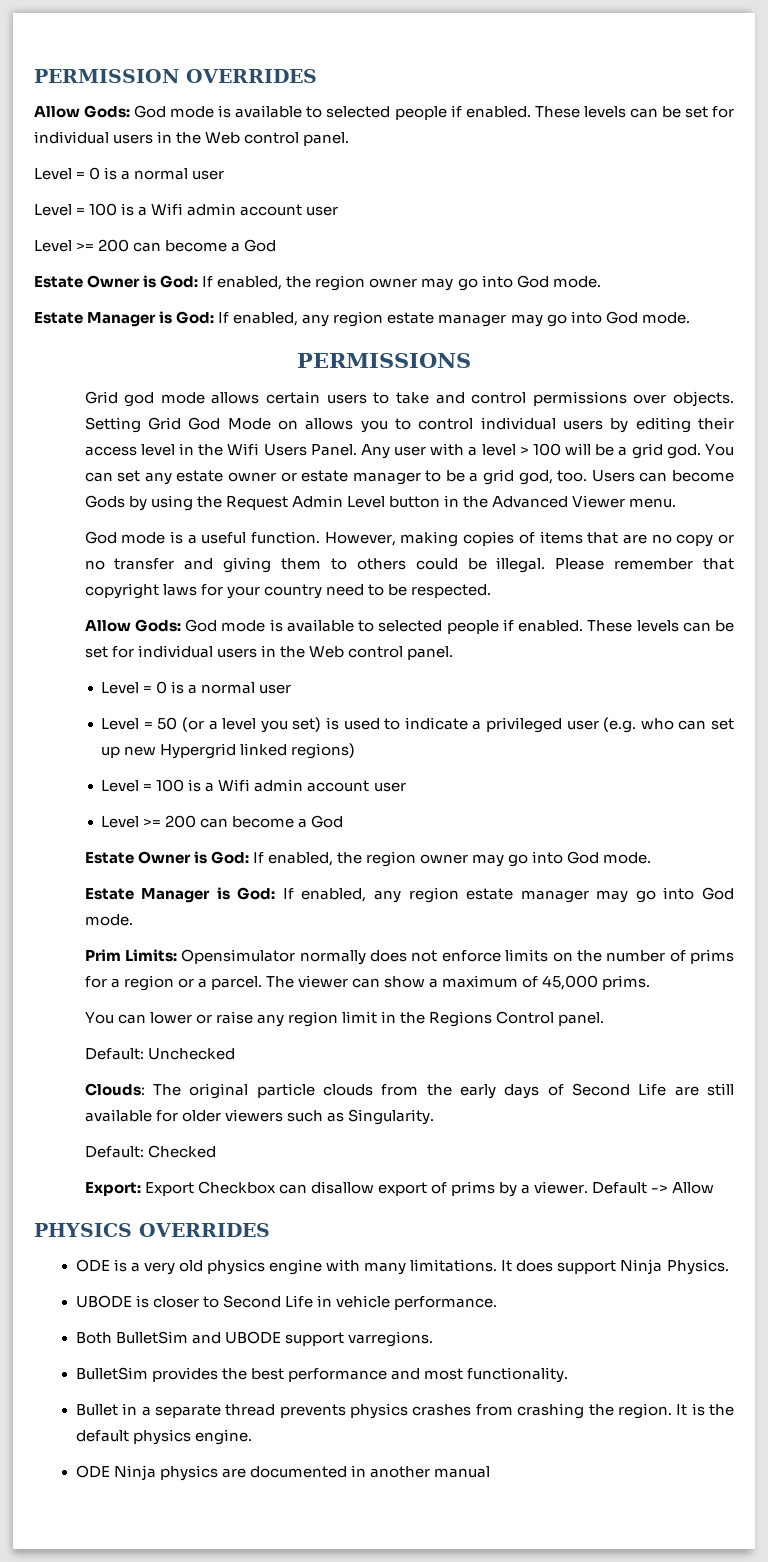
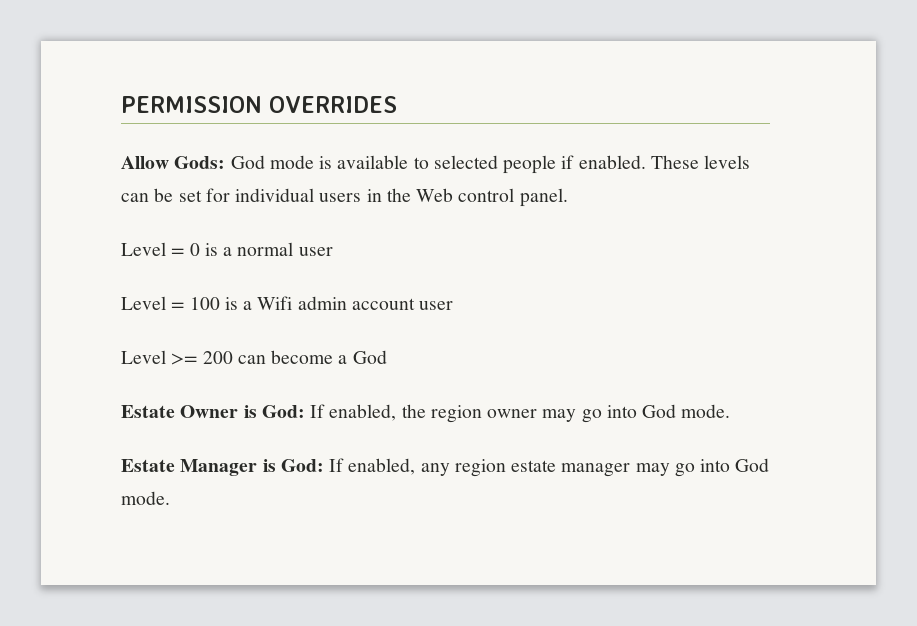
- PERMISSIONS
- Grid god mode allows certain users to take and control permissions over objects. Setting Grid God Mode on allows you to control individual users by editing their access level in the Wifi Users Panel. Any user with a level > 100 will be a grid god. You can set any estate owner or estate manager to be a grid god, too. Users can become Gods by using the Request Admin Level button in the Advanced Viewer menu.
- God mode is a useful function. However, making copies of items that are no copy or no transfer and giving them to others could be illegal. Please remember that copyright laws for your country need to be respected.
- Allow Gods: God mode is available to selected people if enabled. These levels can be set for individual users in the Web control panel.
- Level = 0 is a normal user
- Level = 50 (or a level you set) is used to indicate a privileged user (e.g. who can set up new Hypergrid linked regions)
- Level = 100 is a Wifi admin account user
- Level >= 200 can become a God
- Estate Owner is God: If enabled, the region owner may go into God mode.
- Estate Manager is God: If enabled, any region estate manager may go into God mode.
- Prim Limits: Opensimulator normally does not enforce limits on the number of prims for a region or a parcel. The viewer can show a maximum of 45,000 prims.
- You can lower or raise any region limit in the Regions Control panel.
- Default: Unchecked
- Clouds: The original particle clouds from the early days of Second Life are still available for older viewers such as Singularity.
- Default: Checked
- Export: Export Checkbox can disallow export of prims by a viewer. Default -> Allow
- PHYSICS OVERRIDES
- ODE is a very old physics engine with many limitations. It does support Ninja Physics.
- UBODE is closer to Second Life in vehicle performance.
- Both BulletSim and UBODE support varregions.
- BulletSim provides the best performance and most functionality.
- Bullet in a separate thread prevents physics crashes from crashing the region. It is the default physics engine.
- ODE Ninja physics are documented in another manual

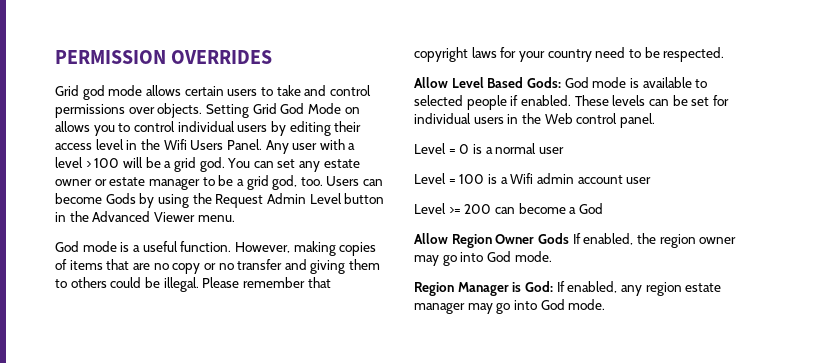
- Allow Gods: God mode is available to selected people if enabled.
+ Grid god mode allows certain users to take and control permissions over objects. Setting Grid God Mode on allows you to control individual users by editing their access level in the Wifi Users Panel. Any user with a level > 100 will be a grid god. You can set any estate owner or estate manager to be a grid god, too. Users can become Gods by using the Request Admin Level button in the Advanced Viewer menu.
+ God mode is a useful function. However, making copies of items that are no copy or no transfer and giving them to others could be illegal. Please remember that copyright laws for your country need to be respected.
+ Allow Level Based Gods: God mode is available to selected people if enabled.
- Estate Owner is God: If enabled, the region owner may go into God mode.
+ Allow Region Owner Gods If enabled, the region owner may go into God mode.
- Estate Manager is God: If enabled, any region estate manager may go into God mode.
+ Region Manager is God: If enabled, any region estate manager may go into God mode.

